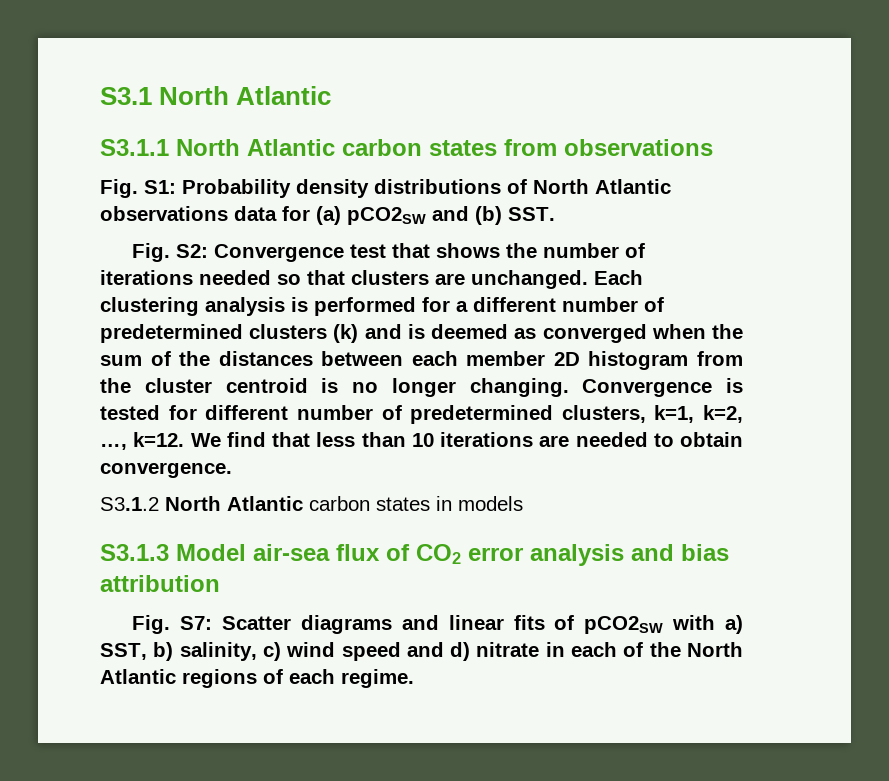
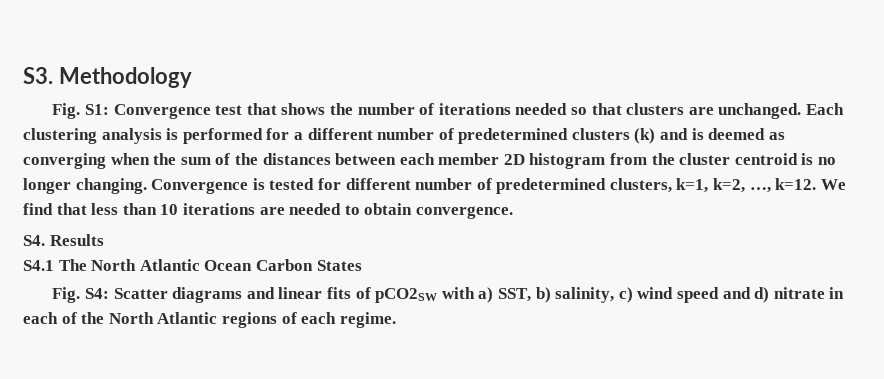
- S3.1 North Atlantic
- S3.1.1 North Atlantic carbon states from observations
- Fig. S1: Probability density distributions of North Atlantic observations data for (a) pCO2SW and (b) SST.
- Fig. S2: Convergence test that shows the number of iterations needed so that clusters are unchanged.
+ S3. Methodology
+ Fig. S1: Convergence test that shows the number of iterations needed so that clusters are unchanged.
- Each clustering analysis is performed for a different number of predetermined clusters (k) and is deemed as converged when the sum of the distances between each member 2D histogram from the cluster centroid is no longer changing.
+ Each clustering analysis is performed for a different number of predetermined clusters (k) and is deemed as converging when the sum of the distances between each member 2D histogram from the cluster centroid is no longer changing.
- S3.1.2 North Atlantic carbon states in models
- S3.1.3 Model air-sea flux of CO2 error analysis and bias attribution
- Fig. S7: Scatter diagrams and linear fits of pCO2SW with a) SST, b) salinity, c) wind speed and d) nitrate in each of the North Atlantic regions of each regime.
+ S4. Results
+ S4.1 The North Atlantic Ocean Carbon States
+ Fig. S4: Scatter diagrams and linear fits of pCO2SW with a) SST, b) salinity, c) wind speed and d) nitrate in each of the North Atlantic regions of each regime.

